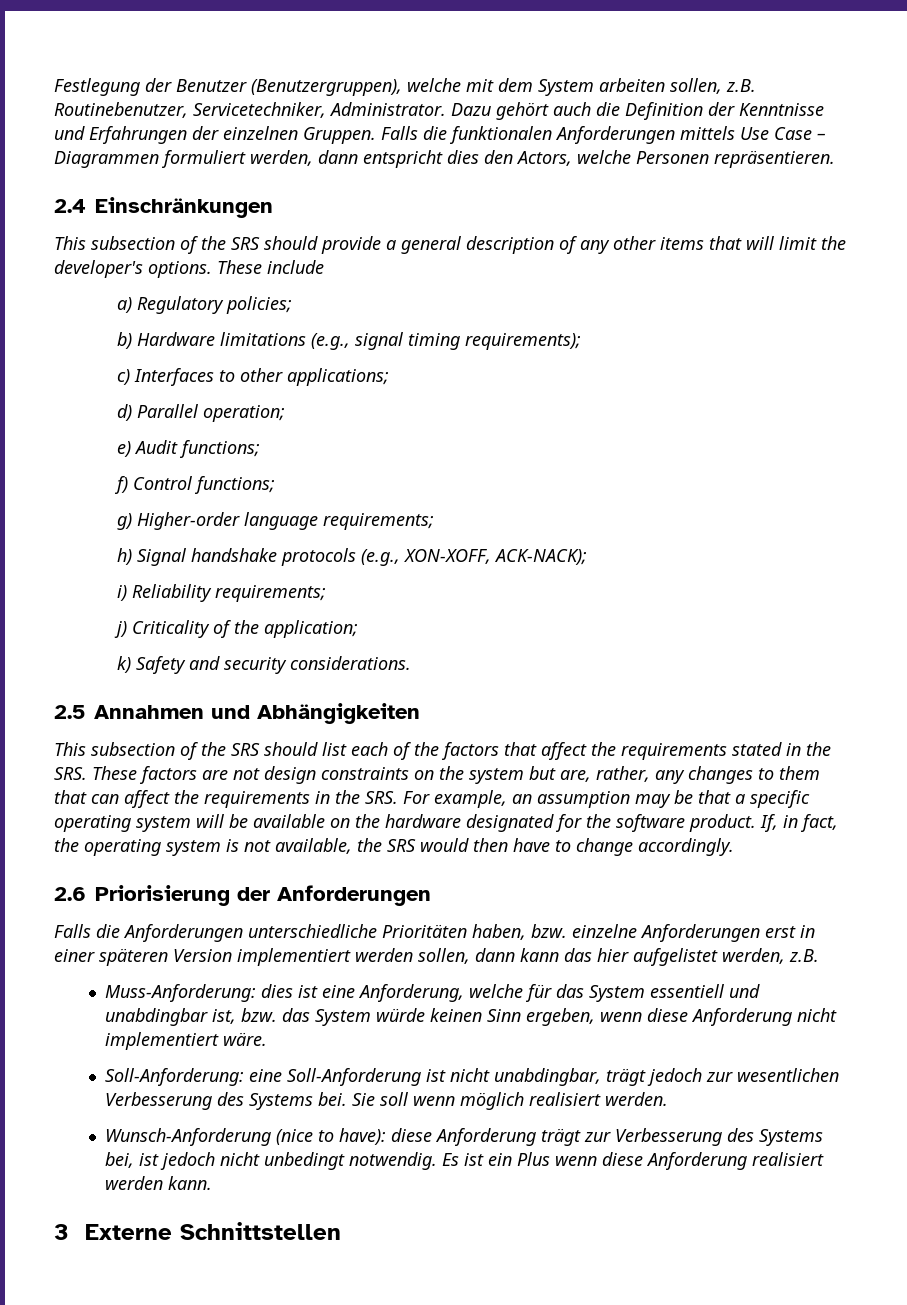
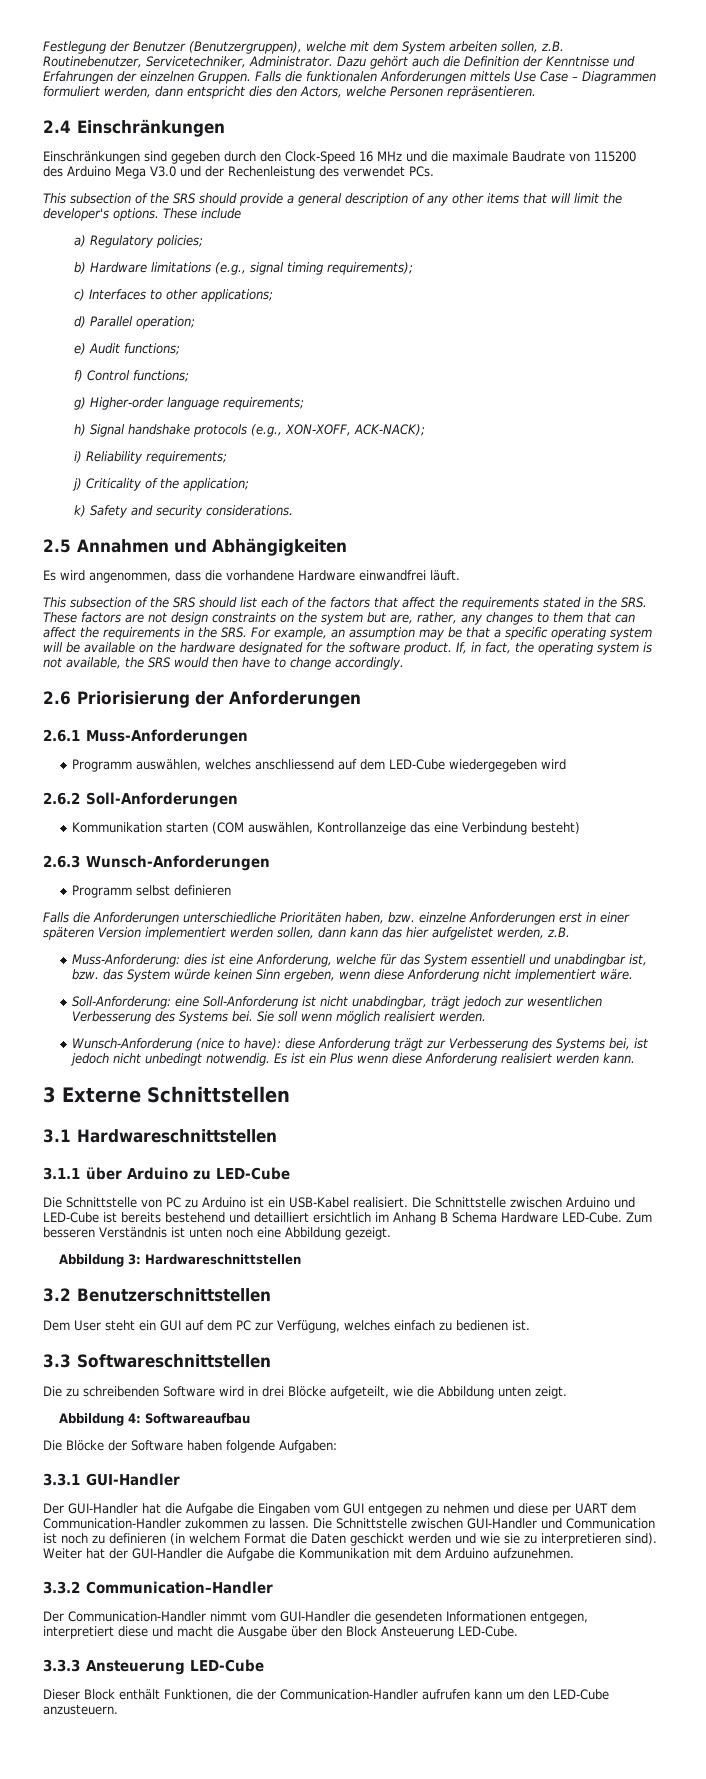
+ Einschränkungen sind gegeben durch den Clock-Speed 16 MHz und die maximale Baudrate von 115200 des Arduino Mega V3.0 und der Rechenleistung des verwendet PCs.
+ Es wird angenommen, dass die vorhandene Hardware einwandfrei läuft.
+ 2.6.1 Muss-Anforderungen
+ Programm auswählen, welches anschliessend auf dem LED-Cube wiedergegeben wird
+ 2.6.2 Soll-Anforderungen
+ Kommunikation starten (COM auswählen, Kontrollanzeige das eine Verbindung besteht)
+ 2.6.3 Wunsch-Anforderungen
+ Programm selbst definieren
+ 3.1 Hardwareschnittstellen
+ 3.1.1 über Arduino zu LED-Cube
+ Die Schnittstelle von PC zu Arduino ist ein USB-Kabel realisiert. Die Schnittstelle zwischen Arduino und LED-Cube ist bereits bestehend und detailliert ersichtlich im Anhang B Schema Hardware LED-Cube. Zum besseren Verständnis ist unten noch eine Abbildung gezeigt.
+ Abbildung 3: Hardwareschnittstellen
+ 3.2 Benutzerschnittstellen
+ Dem User steht ein GUI auf dem PC zur Verfügung, welches einfach zu bedienen ist.
+ 3.3 Softwareschnittstellen
+ Die zu schreibenden Software wird in drei Blöcke aufgeteilt, wie die Abbildung unten zeigt.
+ Abbildung 4: Softwareaufbau
+ Die Blöcke der Software haben folgende Aufgaben:
+ 3.3.1 GUI-Handler
+ Der GUI-Handler hat die Aufgabe die Eingaben vom GUI entgegen zu nehmen und diese per UART dem Communication-Handler zukommen zu lassen. Die Schnittstelle zwischen GUI-Handler und Communication ist noch zu definieren (in welchem Format die Daten geschickt werden und wie sie zu interpretieren sind). Weiter hat der GUI-Handler die Aufgabe die Kommunikation mit dem Arduino aufzunehmen.
+ 3.3.2 Communication–Handler
+ Der Communication-Handler nimmt vom GUI-Handler die gesendeten Informationen entgegen, interpretiert diese und macht die Ausgabe über den Block Ansteuerung LED-Cube.
+ 3.3.3 Ansteuerung LED-Cube
+ Dieser Block enthält Funktionen, die der Communication-Handler aufrufen kann um den LED-Cube anzusteuern.

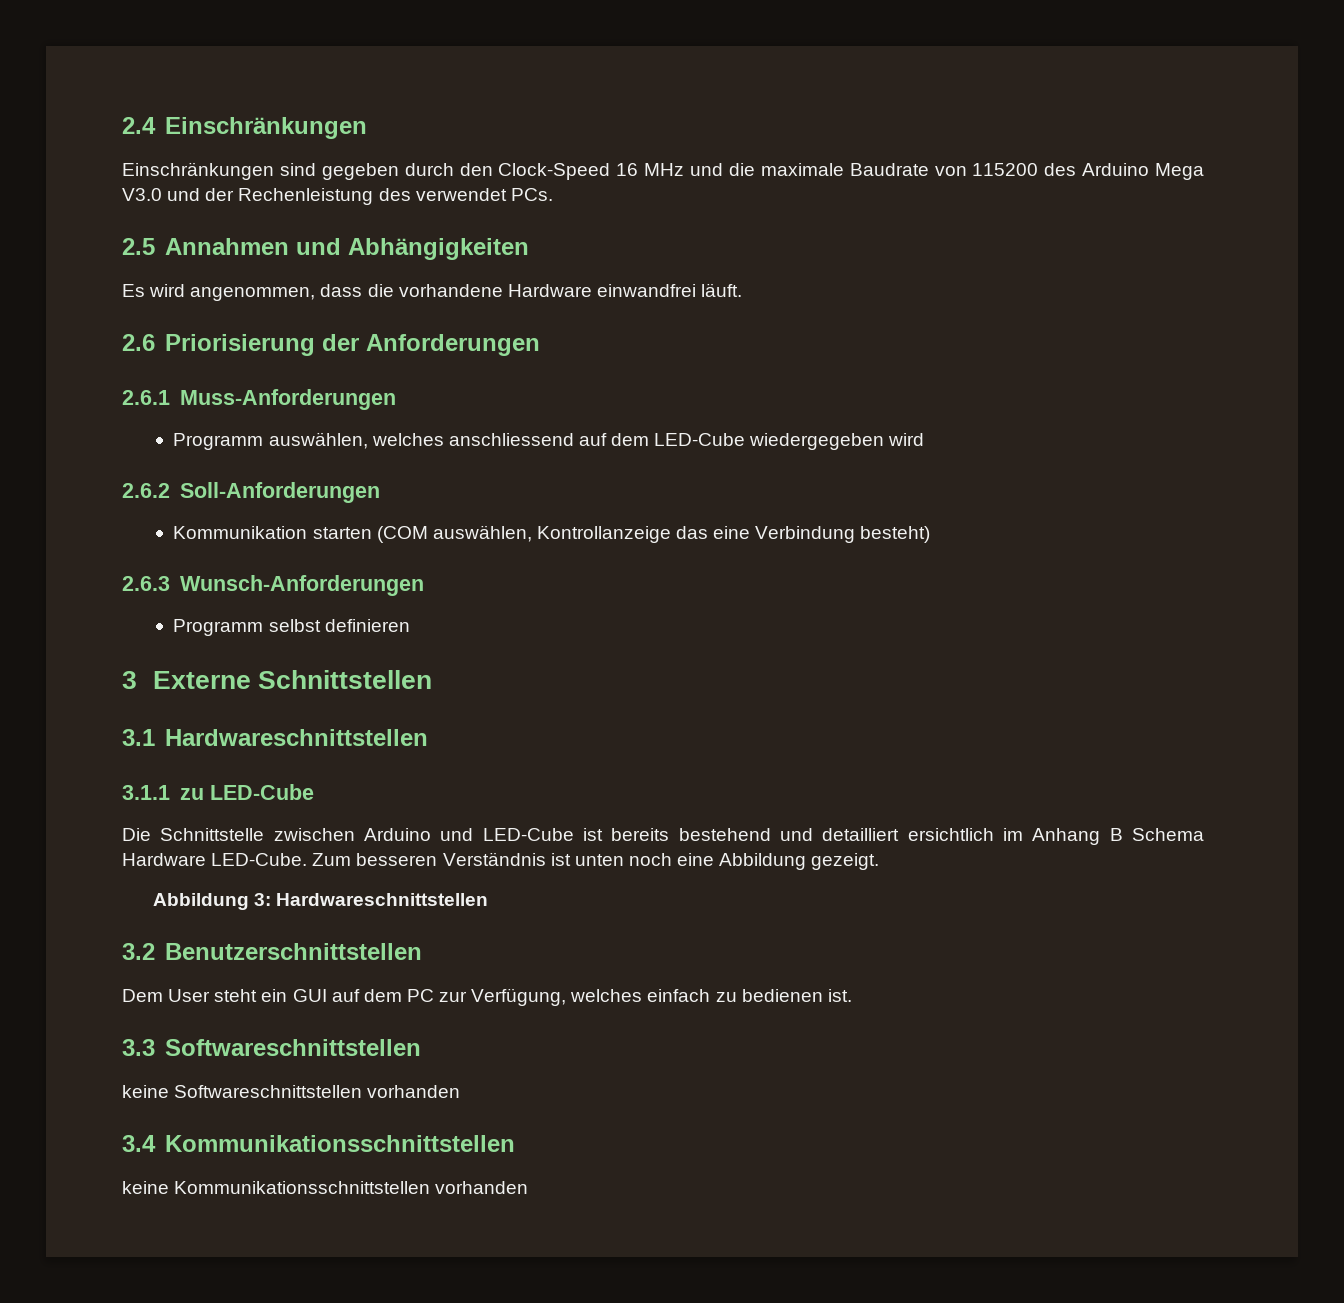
- Festlegung der Benutzer (Benutzergruppen), welche mit dem System arbeiten sollen, z.B. Routinebenutzer, Servicetechniker, Administrator. Dazu gehört auch die Definition der Kenntnisse und Erfahrungen der einzelnen Gruppen. Falls die funktionalen Anforderungen mittels Use Case – Diagrammen formuliert werden, dann entspricht dies den Actors, welche Personen repräsentieren.
- This subsection of the SRS should provide a general description of any other items that will limit the developer's options. These include
- a) Regulatory policies;
- b) Hardware limitations (e.g., signal timing requirements);
- c) Interfaces to other applications;
- d) Parallel operation;
- e) Audit functions;
- f) Control functions;
- g) Higher-order language requirements;
- h) Signal handshake protocols (e.g., XON-XOFF, ACK-NACK);
- i) Reliability requirements;
- j) Criticality of the application;
- k) Safety and security considerations.
- This subsection of the SRS should list each of the factors that affect the requirements stated in the SRS. These factors are not design constraints on the system but are, rather, any changes to them that can affect the requirements in the SRS. For example, an assumption may be that a specific operating system will be available on the hardware designated for the software product. If, in fact, the operating system is not available, the SRS would then have to change accordingly.
- Falls die Anforderungen unterschiedliche Prioritäten haben, bzw. einzelne Anforderungen erst in einer späteren Version implementiert werden sollen, dann kann das hier aufgelistet werden, z.B.
- Muss-Anforderung: dies ist eine Anforderung, welche für das System essentiell und unabdingbar ist, bzw. das System würde keinen Sinn ergeben, wenn diese Anforderung nicht implementiert wäre.
- Soll-Anforderung: eine Soll-Anforderung ist nicht unabdingbar, trägt jedoch zur wesentlichen Verbesserung des Systems bei. Sie soll wenn möglich realisiert werden.
- Wunsch-Anforderung (nice to have): diese Anforderung trägt zur Verbesserung des Systems bei, ist jedoch nicht unbedingt notwendig. Es ist ein Plus wenn diese Anforderung realisiert werden kann.
- 3.1.1 über Arduino zu LED-Cube
+ 3.1.1 zu LED-Cube
- Die Schnittstelle von PC zu Arduino ist ein USB-Kabel realisiert. Die Schnittstelle zwischen Arduino und LED-Cube ist bereits bestehend und detailliert ersichtlich im Anhang B Schema Hardware LED-Cube.
+ Die Schnittstelle zwischen Arduino und LED-Cube ist bereits bestehend und detailliert ersichtlich im Anhang B Schema Hardware LED-Cube.
- Die zu schreibenden Software wird in drei Blöcke aufgeteilt, wie die Abbildung unten zeigt.
- Abbildung 4: Softwareaufbau
- Die Blöcke der Software haben folgende Aufgaben:
- 3.3.1 GUI-Handler
- Der GUI-Handler hat die Aufgabe die Eingaben vom GUI entgegen zu nehmen und diese per UART dem Communication-Handler zukommen zu lassen. Die Schnittstelle zwischen GUI-Handler und Communication ist noch zu definieren (in welchem Format die Daten geschickt werden und wie sie zu interpretieren sind). Weiter hat der GUI-Handler die Aufgabe die Kommunikation mit dem Arduino aufzunehmen.
- 3.3.2 Communication–Handler
- Der Communication-Handler nimmt vom GUI-Handler die gesendeten Informationen entgegen, interpretiert diese und macht die Ausgabe über den Block Ansteuerung LED-Cube.
- 3.3.3 Ansteuerung LED-Cube
- Dieser Block enthält Funktionen, die der Communication-Handler aufrufen kann um den LED-Cube anzusteuern.
+ keine Softwareschnittstellen vorhanden
+ 3.4 Kommunikationsschnittstellen
+ keine Kommunikationsschnittstellen vorhanden

